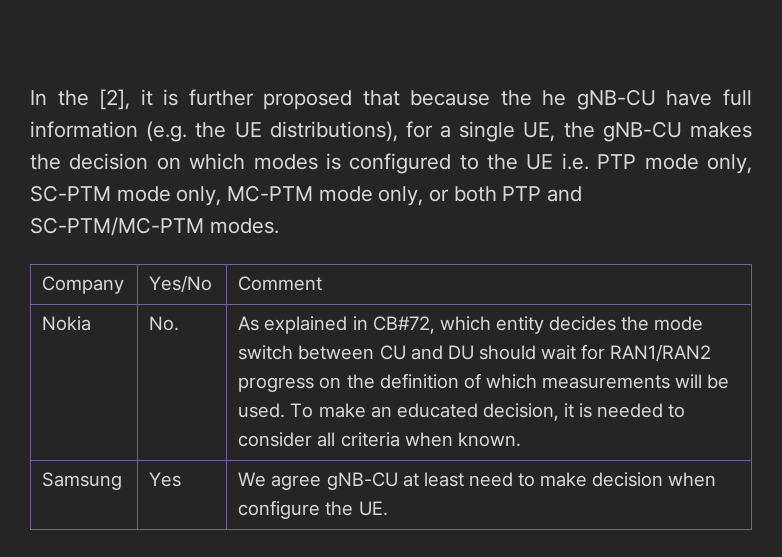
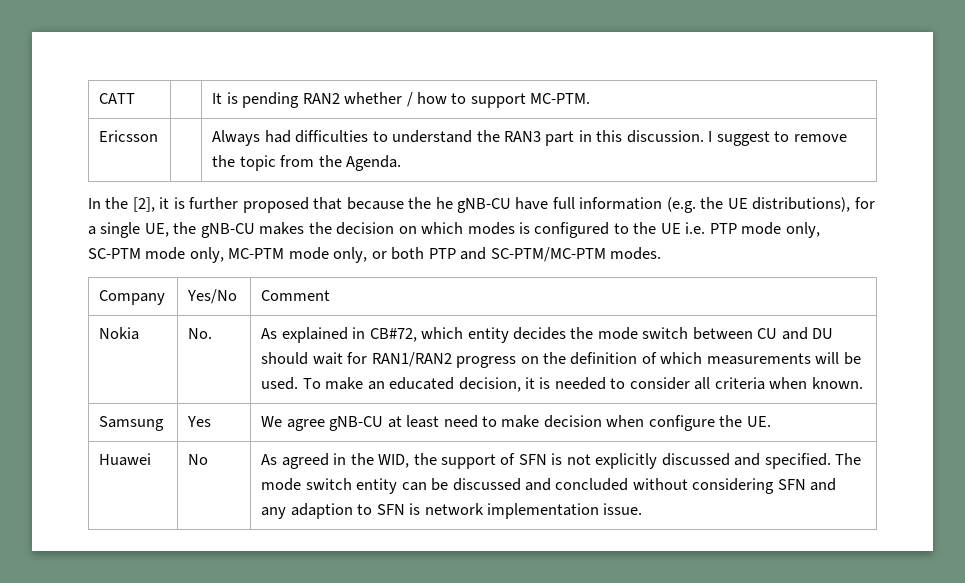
+ CATT | | It is pending RAN2 whether / how to support MC-PTM.
+ Ericsson | | Always had difficulties to understand the RAN3 part in this discussion. I suggest to remove the topic from the Agenda.
+ Huawei | No | As agreed in the WID, the support of SFN is not explicitly discussed and specified. The mode switch entity can be discussed and concluded without considering SFN and any adaption to SFN is network implementation issue.

